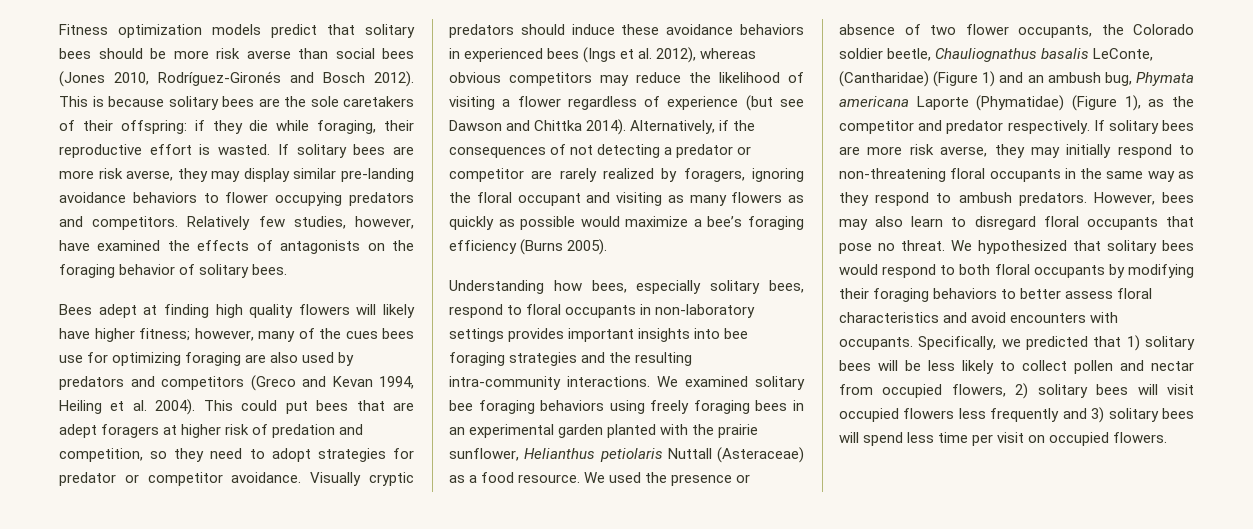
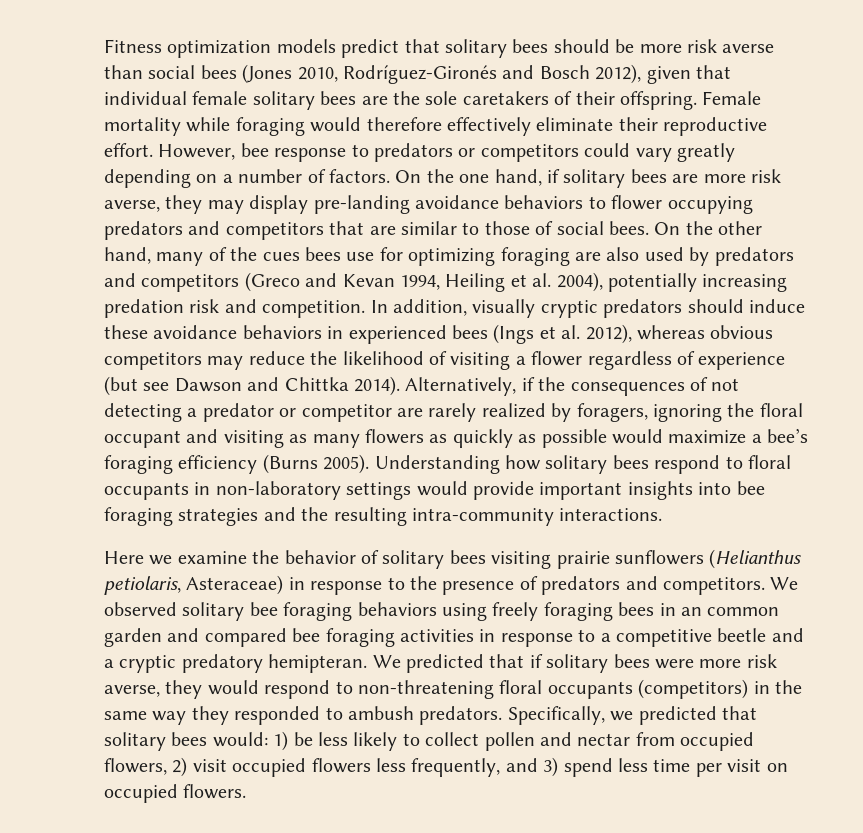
- Fitness optimization models predict that solitary bees should be more risk averse than social bees (Jones 2010, Rodríguez-Gironés and Bosch 2012). This is because solitary bees are the sole caretakers of their offspring: if they die while foraging, their reproductive effort is wasted. If solitary bees are more risk averse, they may display similar pre-landing avoidance behaviors to flower occupying predators and competitors. Relatively few studies, however, have examined the effects of antagonists on the foraging behavior of solitary bees.
- Bees adept at finding high quality flowers will likely have higher fitness; however, many of the cues bees use for optimizing foraging are also used by predators and competitors (Greco and Kevan 1994, Heiling et al. 2004). This could put bees that are adept foragers at higher risk of predation and competition, so they need to adopt strategies for predator or competitor avoidance. Visually cryptic predators should induce these avoidance behaviors in experienced bees (Ings et al. 2012), whereas obvious competitors may reduce the likelihood of visiting a flower regardless of experience (but see Dawson and Chittka 2014).
+ Fitness optimization models predict that solitary bees should be more risk averse than social bees (Jones 2010, Rodríguez-Gironés and Bosch 2012), given that individual female solitary bees are the sole caretakers of their offspring. Female mortality while foraging would therefore effectively eliminate their reproductive effort. However, bee response to predators or competitors could vary greatly depending on a number of factors. On the one hand, if solitary bees are more risk averse, they may display pre-landing avoidance behaviors to flower occupying predators and competitors that are similar to those of social bees. On the other hand, many of the cues bees use for optimizing foraging are also used by predators and competitors (Greco and Kevan 1994, Heiling et al. 2004), potentially increasing predation risk and competition. In addition, visually cryptic predators should induce these avoidance behaviors in experienced bees (Ings et al. 2012), whereas obvious competitors may reduce the likelihood of visiting a flower regardless of experience (but see Dawson and Chittka 2014).
- Alternatively, if the consequences of not detecting a predator or competitor are rarely realized by foragers, ignoring the floral occupant and visiting as many flowers as quickly as possible would maximize a bee’s foraging efficiency (Burns 2005).
- Understanding how bees, especially solitary bees, respond to floral occupants in non-laboratory settings provides important insights into bee foraging strategies and the resulting intra-community interactions. We examined solitary bee foraging behaviors using freely foraging bees in an experimental garden planted with the prairie sunflower, Helianthus petiolaris Nuttall (Asteraceae) as a food resource. We used the presence or absence of two flower occupants, the Colorado soldier beetle, Chauliognathus basalis LeConte, (Cantharidae) (Figure 1) and an ambush bug, Phymata americana Laporte (Phymatidae) (Figure 1), as the competitor and predator respectively. If solitary bees are more risk averse, they may initially respond to non-threatening floral occupants in the same way as they respond to ambush predators. However, bees may also learn to disregard floral occupants that pose no threat. We hypothesized that solitary bees would respond to both floral occupants by modifying their foraging behaviors to better assess floral characteristics and avoid encounters with occupants.
+ Alternatively, if the consequences of not detecting a predator or competitor are rarely realized by foragers, ignoring the floral occupant and visiting as many flowers as quickly as possible would maximize a bee’s foraging efficiency (Burns 2005). Understanding how solitary bees respond to floral occupants in non-laboratory settings would provide important insights into bee foraging strategies and the resulting intra-community interactions.
+ Here we examine the behavior of solitary bees visiting prairie sunflowers (Helianthus petiolaris, Asteraceae) in response to the presence of predators and competitors. We observed solitary bee foraging behaviors using freely foraging bees in an common garden and compared bee foraging activities in response to a competitive beetle and a cryptic predatory hemipteran. We predicted that if solitary bees were more risk averse, they would respond to non-threatening floral occupants (competitors) in the same way they responded to ambush predators.
- Specifically, we predicted that 1) solitary bees will be less likely to collect pollen and nectar from occupied flowers, 2) solitary bees will visit occupied flowers less frequently and 3) solitary bees will spend less time per visit on occupied flowers.
+ Specifically, we predicted that solitary bees would: 1) be less likely to collect pollen and nectar from occupied flowers, 2) visit occupied flowers less frequently, and 3) spend less time per visit on occupied flowers.

